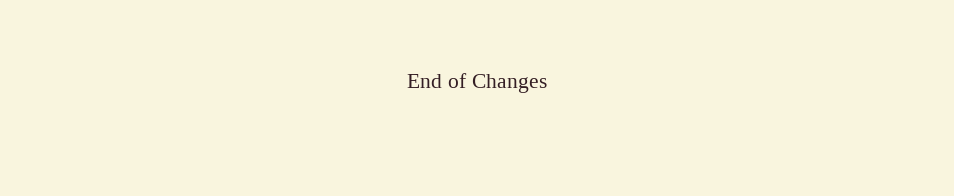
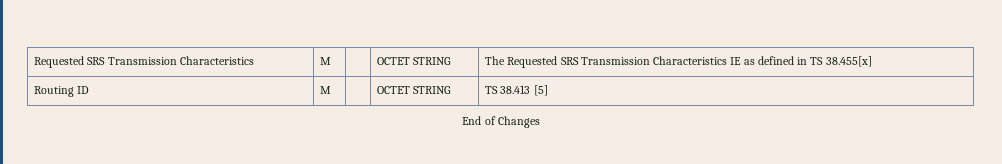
+ Requested SRS Transmission Characteristics | M | | OCTET STRING | The Requested SRS Transmission Characteristics IE as defined in TS 38.455[x]
+ Routing ID | M | | OCTET STRING | TS 38.413 [5]

